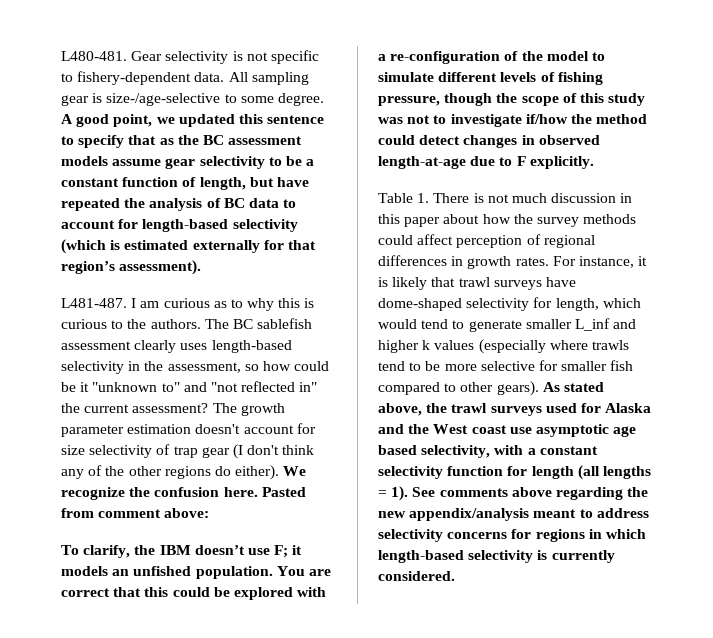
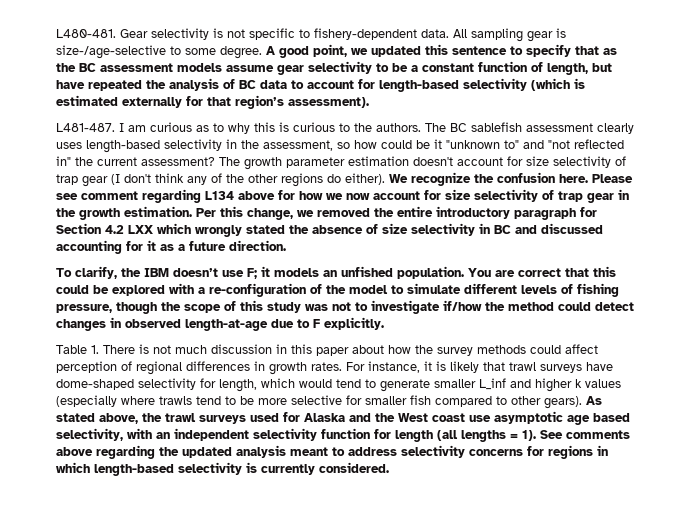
- Pasted from comment above:
+ Please see comment regarding L134 above for how we now account for size selectivity of trap gear in the growth estimation. Per this change, we removed the entire introductory paragraph for Section 4.2 LXX which wrongly stated the absence of size selectivity in BC and discussed accounting for it as a future direction.
- As stated above, the trawl surveys used for Alaska and the West coast use asymptotic age based selectivity, with a constant selectivity function for length (all lengths = 1).
+ As stated above, the trawl surveys used for Alaska and the West coast use asymptotic age based selectivity, with an independent selectivity function for length (all lengths = 1).
- See comments above regarding the new appendix/analysis meant to address selectivity concerns for regions in which length-based selectivity is currently considered.
+ See comments above regarding the updated analysis meant to address selectivity concerns for regions in which length-based selectivity is currently considered.

